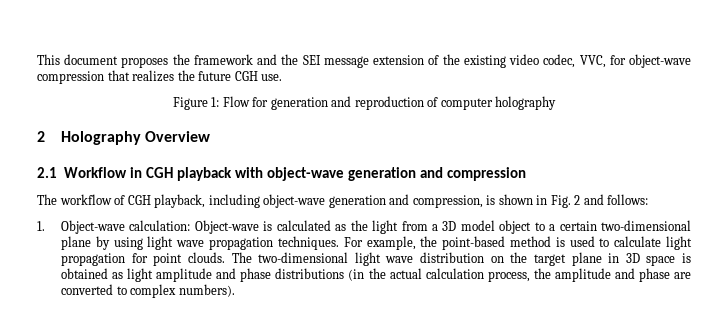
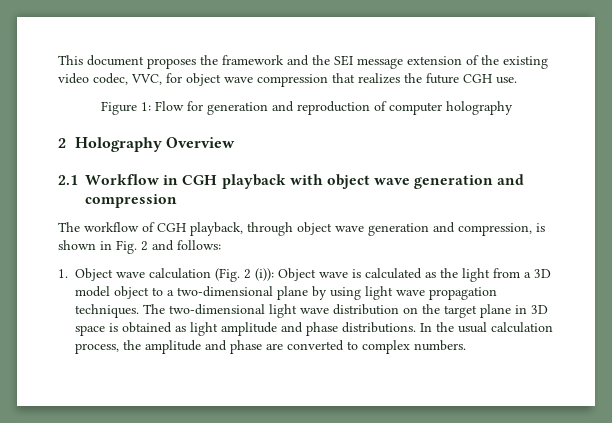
- This document proposes the framework and the SEI message extension of the existing video codec, VVC, for object-wave compression that realizes the future CGH use.
+ This document proposes the framework and the SEI message extension of the existing video codec, VVC, for object wave compression that realizes the future CGH use.
- 2.1 Workflow in CGH playback with object-wave generation and compression
+ 2.1 Workflow in CGH playback with object wave generation and compression
- The workflow of CGH playback, including object-wave generation and compression, is shown in Fig. 2 and follows:
+ The workflow of CGH playback, through object wave generation and compression, is shown in Fig. 2 and follows:
- 1. Object-wave calculation: Object-wave is calculated as the light from a 3D model object to a certain two-dimensional plane by using light wave propagation techniques.
+ 1. Object wave calculation (Fig. 2 (i)): Object wave is calculated as the light from a 3D model object to a two-dimensional plane by using light wave propagation techniques.
- For example, the point-based method is used to calculate light propagation for point clouds.
- The two-dimensional light wave distribution on the target plane in 3D space is obtained as light amplitude and phase distributions (in the actual calculation process, the amplitude and phase are converted to complex numbers).
+ The two-dimensional light wave distribution on the target plane in 3D space is obtained as light amplitude and phase distributions. In the usual calculation process, the amplitude and phase are converted to complex numbers.

